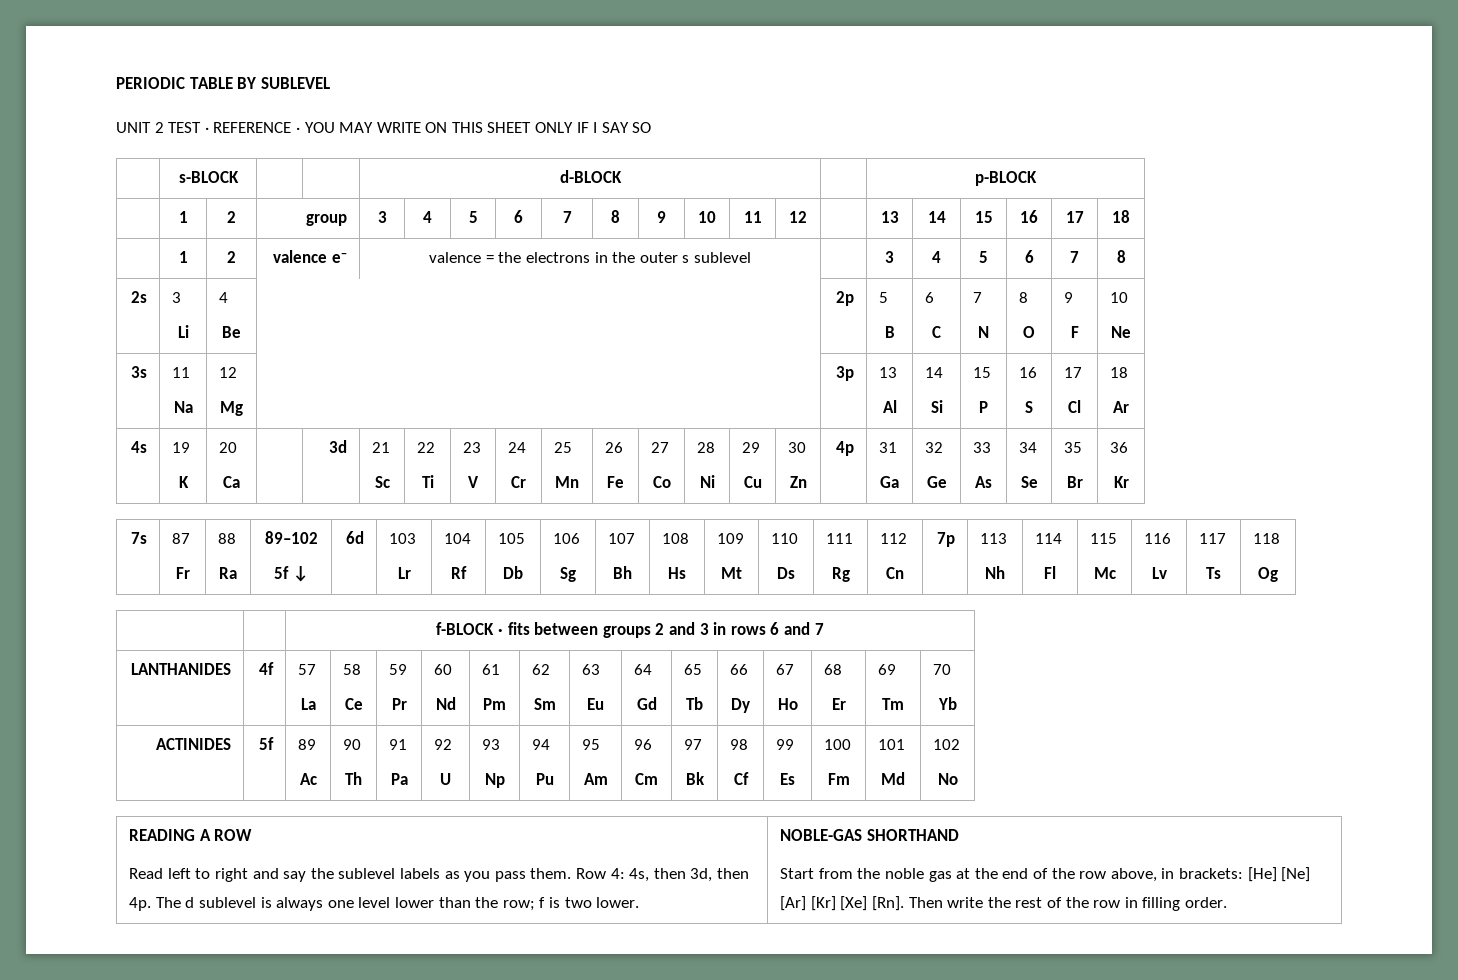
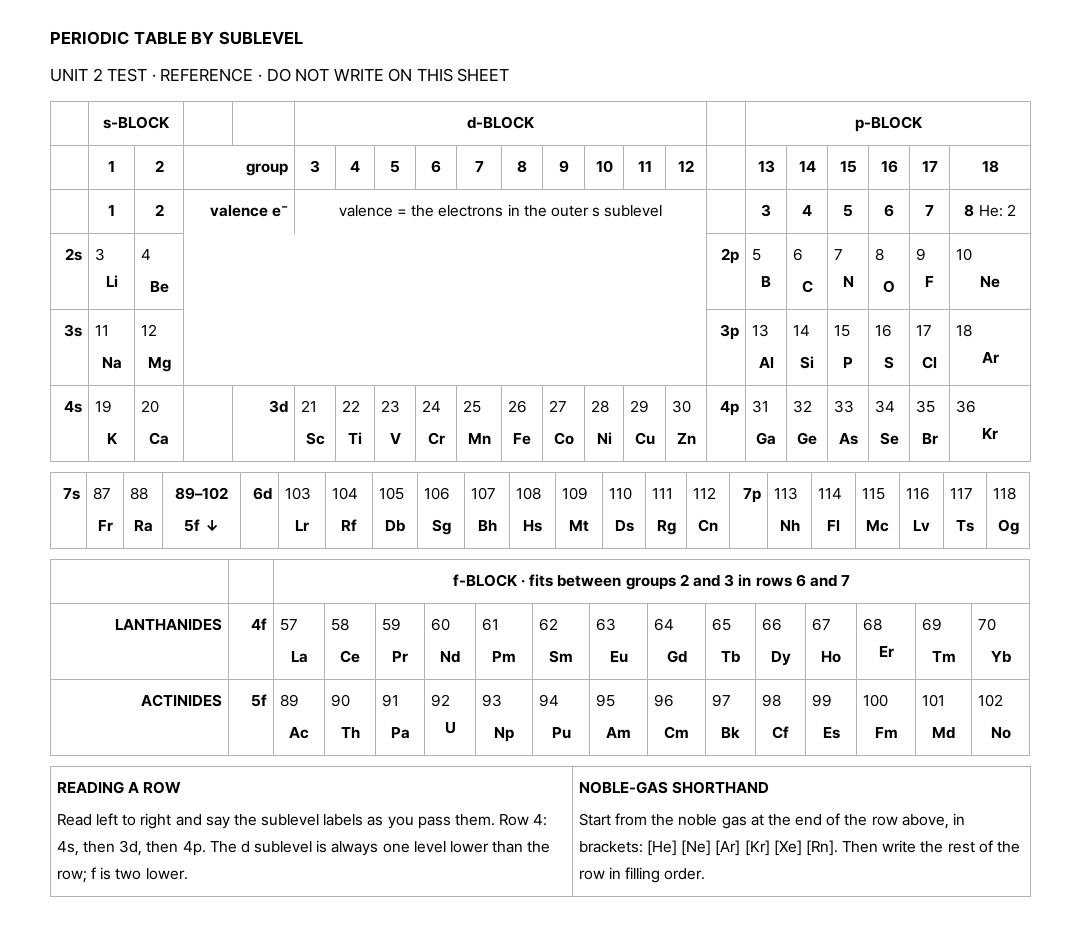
- UNIT 2 TEST · REFERENCE · YOU MAY WRITE ON THIS SHEET ONLY IF I SAY SO
+ UNIT 2 TEST · REFERENCE · DO NOT WRITE ON THIS SHEET
- | 1 | 2 | valence e− | valence = the electrons in the outer s sublevel | | 3 | 4 | 5 | 6 | 7 | 8
+ | 1 | 2 | valence e− | valence = the electrons in the outer s sublevel | | 3 | 4 | 5 | 6 | 7 | 8 He: 2

